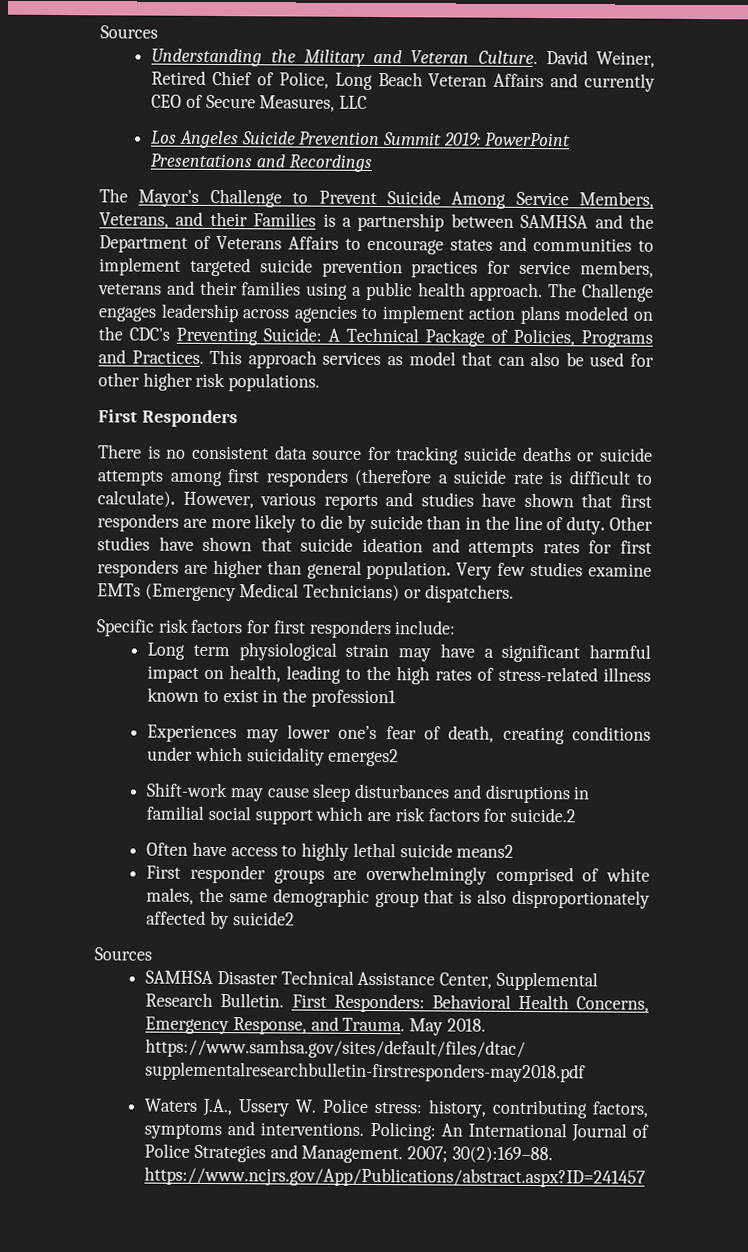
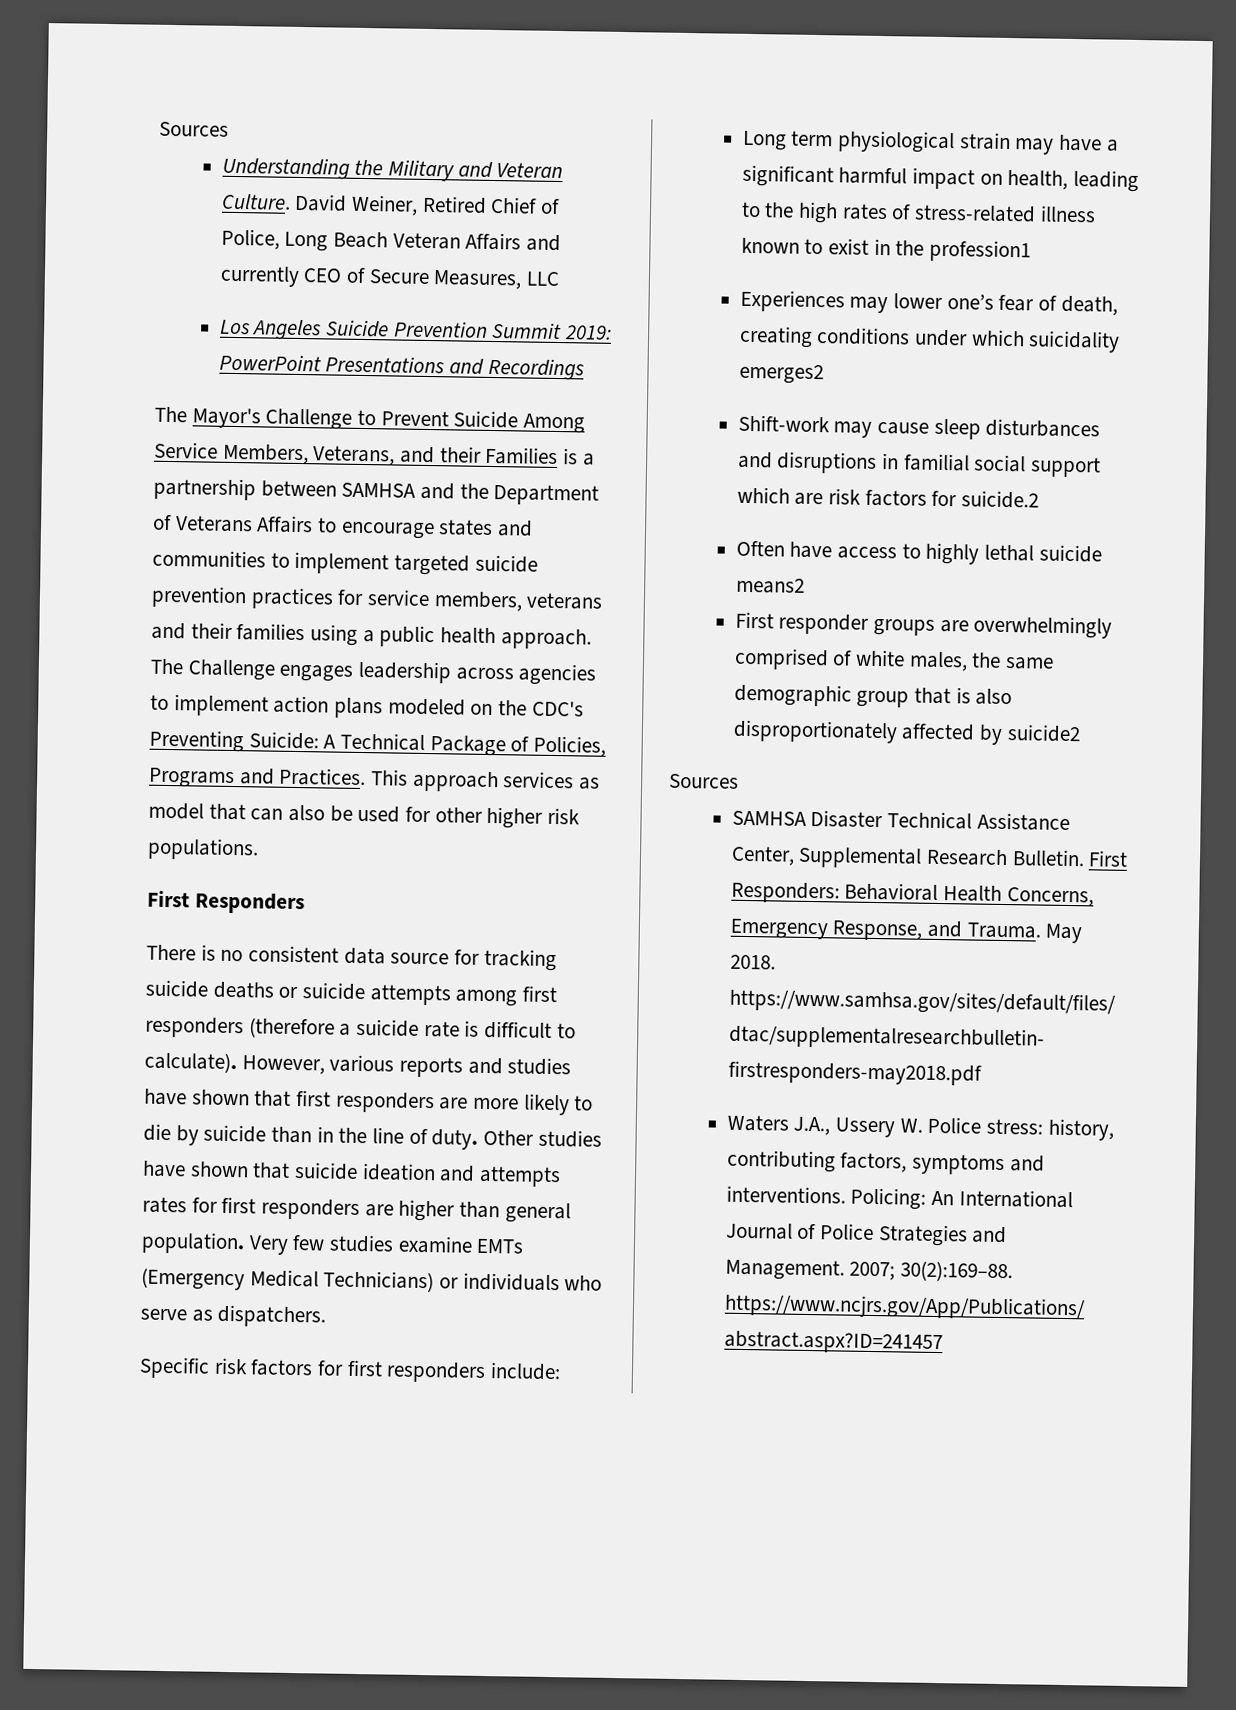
- Very few studies examine EMTs (Emergency Medical Technicians) or dispatchers.
+ Very few studies examine EMTs (Emergency Medical Technicians) or individuals who serve as dispatchers.

